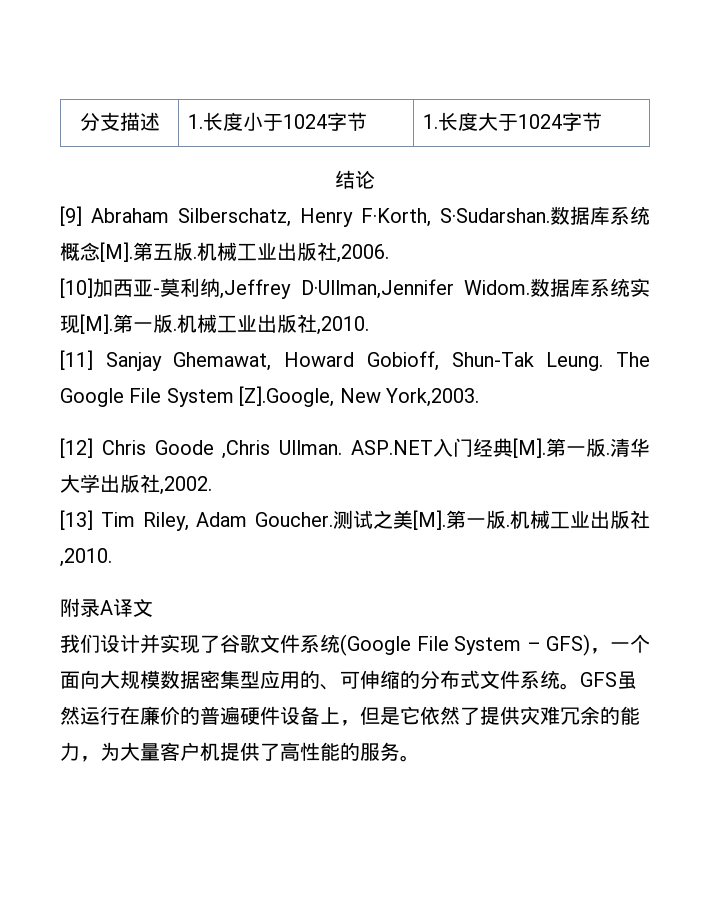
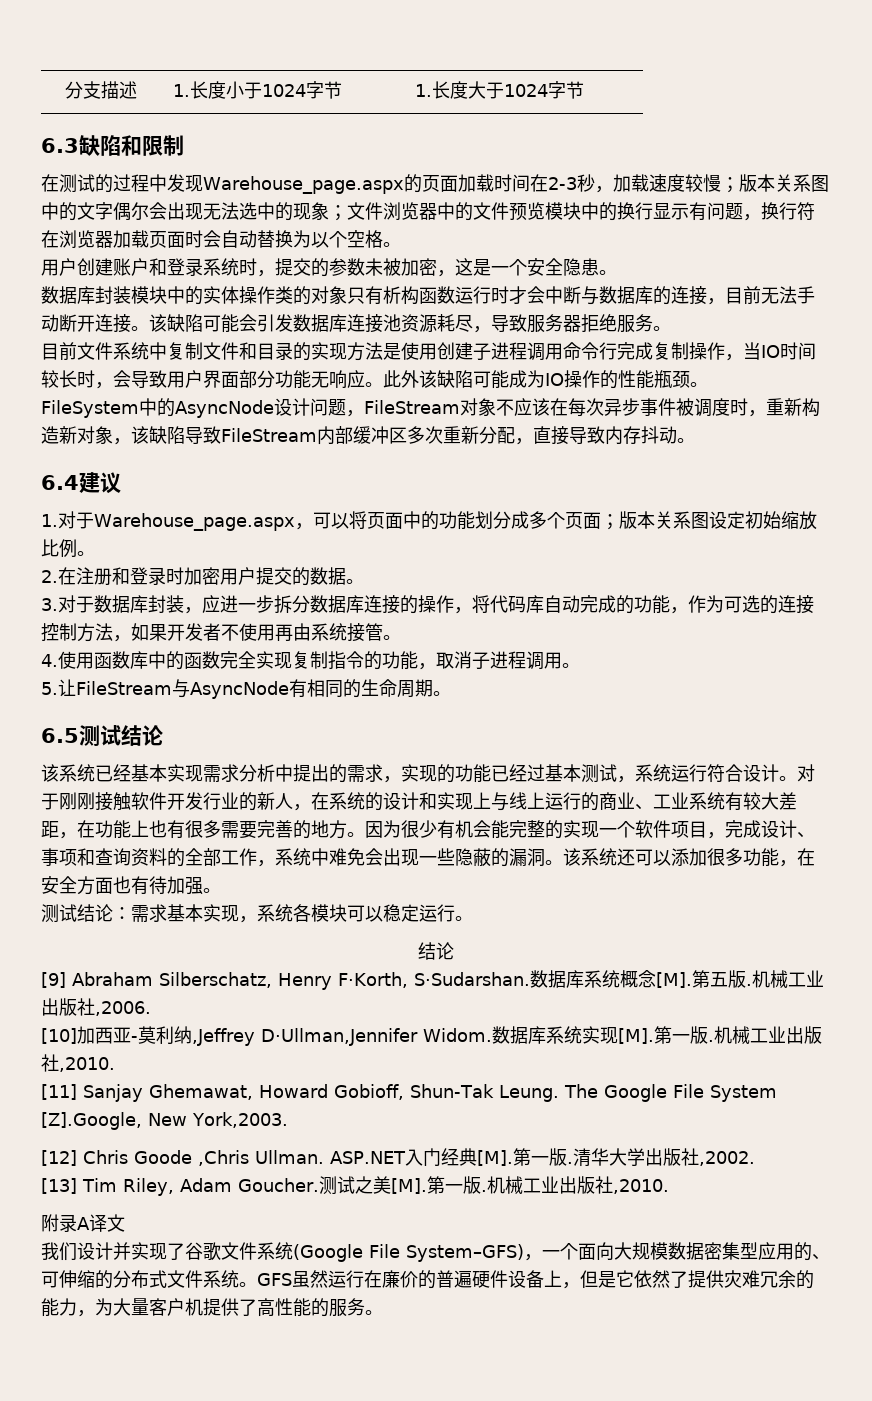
+ 6.3缺陷和限制
+ 在测试的过程中发现Warehouse_page.aspx的页面加载时间在2-3秒，加载速度较慢；版本关系图中的文字偶尔会出现无法选中的现象；文件浏览器中的文件预览模块中的换行显示有问题，换行符在浏览器加载页面时会自动替换为以个空格。
+ 用户创建账户和登录系统时，提交的参数未被加密，这是一个安全隐患。
+ 数据库封装模块中的实体操作类的对象只有析构函数运行时才会中断与数据库的连接，目前无法手动断开连接。该缺陷可能会引发数据库连接池资源耗尽，导致服务器拒绝服务。
+ 目前文件系统中复制文件和目录的实现方法是使用创建子进程调用命令行完成复制操作，当IO时间较长时，会导致用户界面部分功能无响应。此外该缺陷可能成为IO操作的性能瓶颈。
+ FileSystem中的AsyncNode设计问题，FileStream对象不应该在每次异步事件被调度时，重新构造新对象，该缺陷导致FileStream内部缓冲区多次重新分配，直接导致内存抖动。
+ 6.4建议
+ 1.对于Warehouse_page.aspx，可以将页面中的功能划分成多个页面；版本关系图设定初始缩放比例。
+ 2.在注册和登录时加密用户提交的数据。
+ 3.对于数据库封装，应进一步拆分数据库连接的操作，将代码库自动完成的功能，作为可选的连接控制方法，如果开发者不使用再由系统接管。
+ 4.使用函数库中的函数完全实现复制指令的功能，取消子进程调用。
+ 5.让FileStream与AsyncNode有相同的生命周期。
+ 6.5测试结论
+ 该系统已经基本实现需求分析中提出的需求，实现的功能已经过基本测试，系统运行符合设计。对于刚刚接触软件开发行业的新人，在系统的设计和实现上与线上运行的商业、工业系统有较大差距，在功能上也有很多需要完善的地方。因为很少有机会能完整的实现一个软件项目，完成设计、事项和查询资料的全部工作，系统中难免会出现一些隐蔽的漏洞。该系统还可以添加很多功能，在安全方面也有待加强。
+ 测试结论：需求基本实现，系统各模块可以稳定运行。
- 我们设计并实现了谷歌文件系统(Google File System – GFS)，一个面向大规模数据密集型应用的、可伸缩的分布式文件系统。
+ 我们设计并实现了谷歌文件系统(Google File System–GFS)，一个面向大规模数据密集型应用的、可伸缩的分布式文件系统。

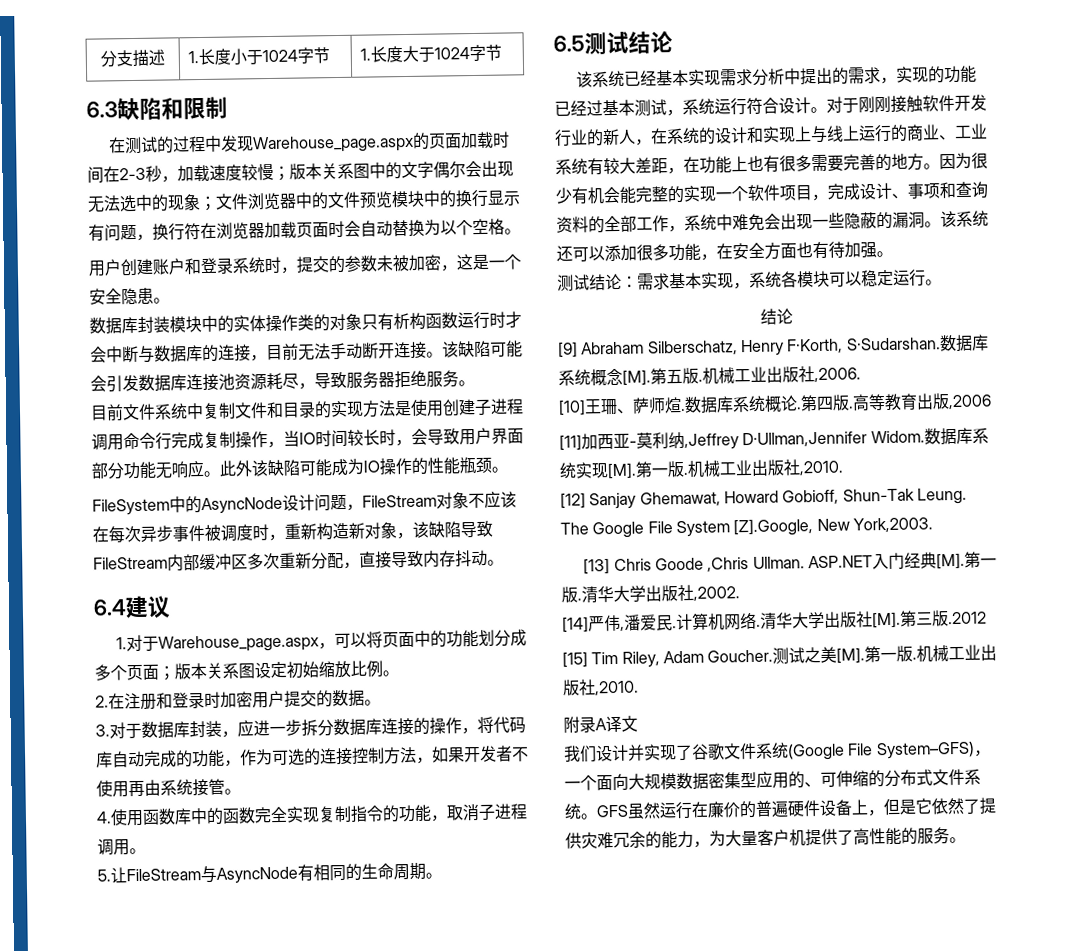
- [10]加西亚-莫利纳,Jeffrey D·Ullman,Jennifer Widom.
+ [10]王珊、萨师煊.数据库系统概论.第四版.高等教育出版,2006
+ [11]加西亚-莫利纳,Jeffrey D·Ullman,Jennifer Widom.
- [11] Sanjay Ghemawat, Howard Gobioff, Shun-Tak Leung.
+ [12] Sanjay Ghemawat, Howard Gobioff, Shun-Tak Leung.
- [12] Chris Goode ,Chris Ullman.
+ [13] Chris Goode ,Chris Ullman.
- [13] Tim Riley, Adam Goucher.
+ [14]严伟,潘爱民.计算机网络.清华大学出版社[M].第三版.2012
+ [15] Tim Riley, Adam Goucher.

